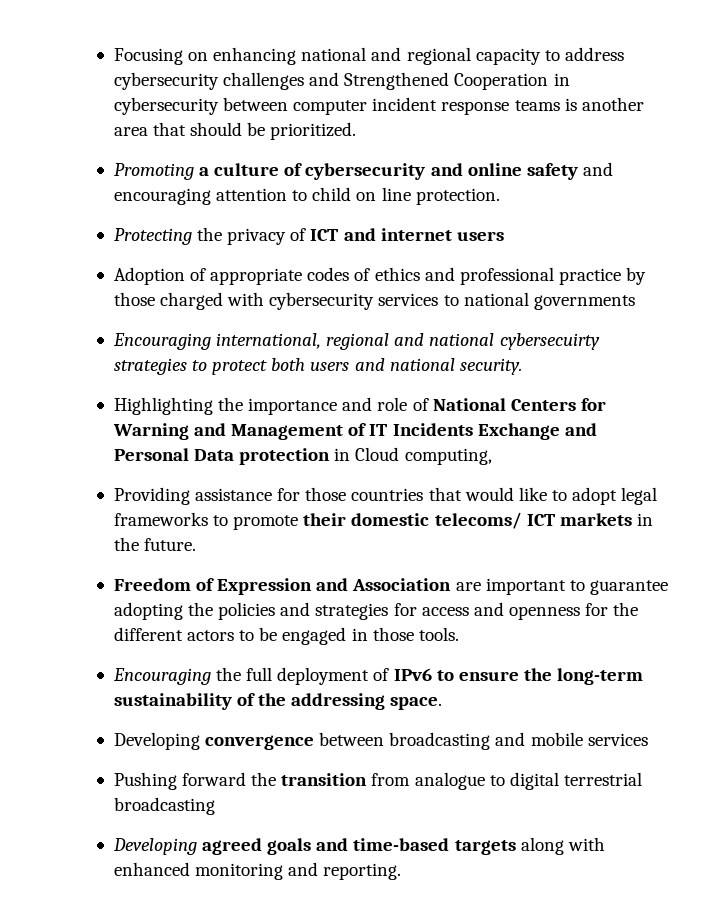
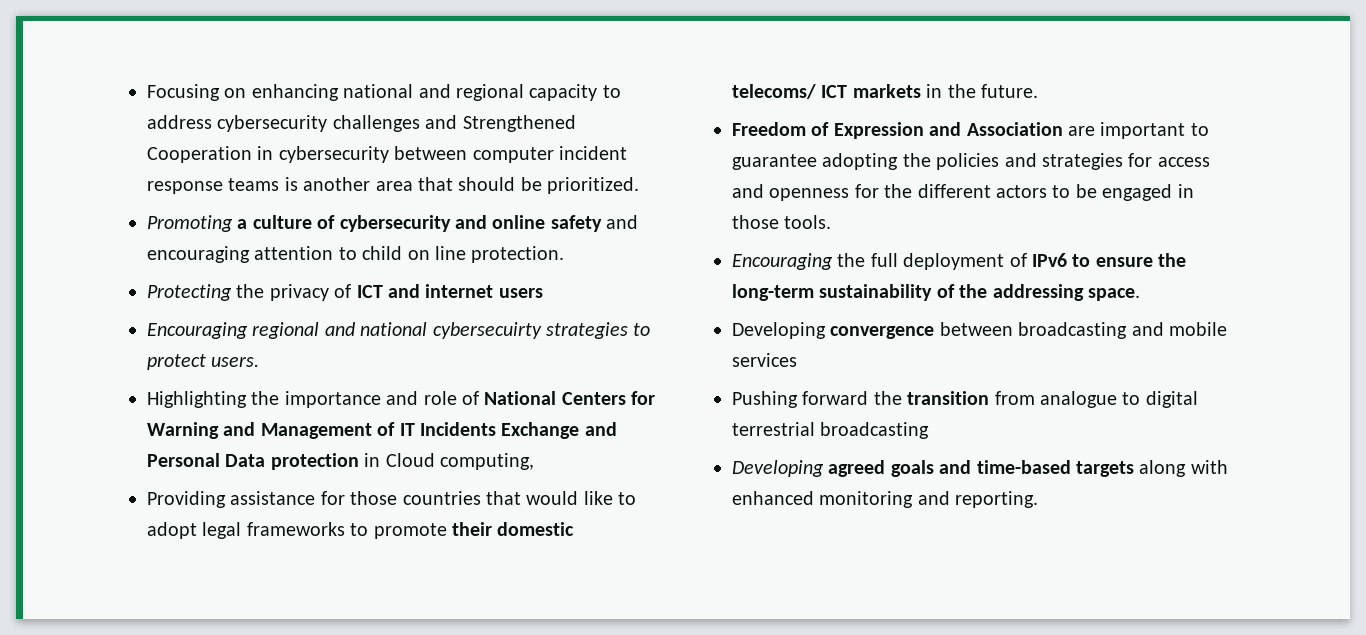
- Adoption of appropriate codes of ethics and professional practice by those charged with cybersecurity services to national governments
- Encouraging international, regional and national cybersecuirty strategies to protect both users and national security.
+ Encouraging regional and national cybersecuirty strategies to protect users.

